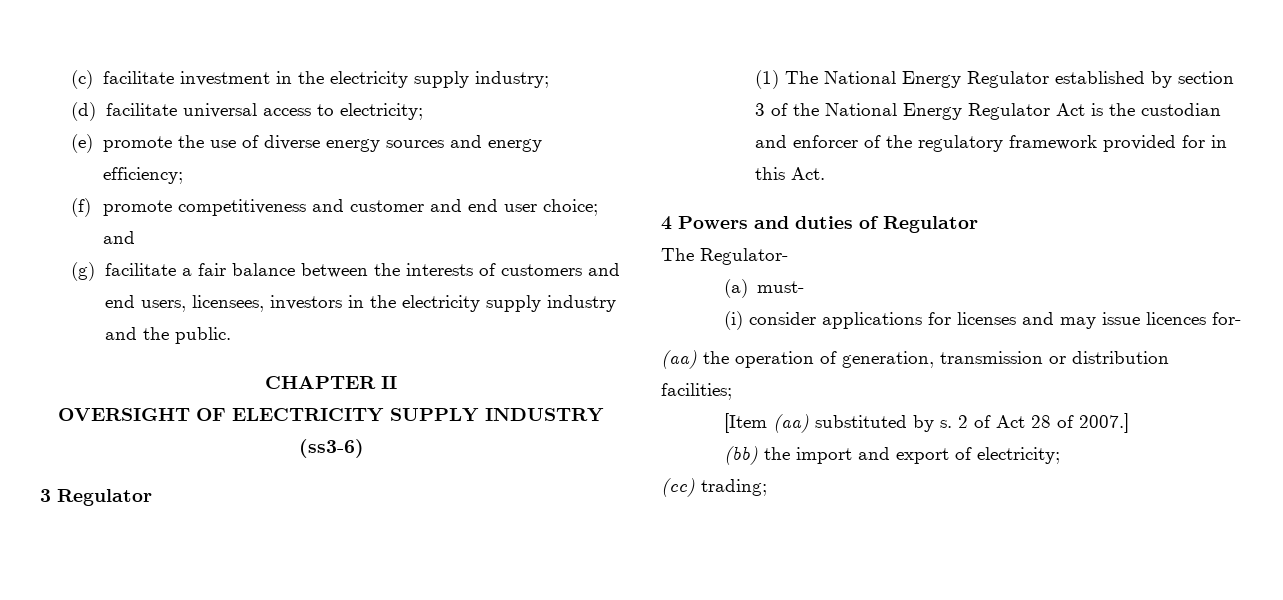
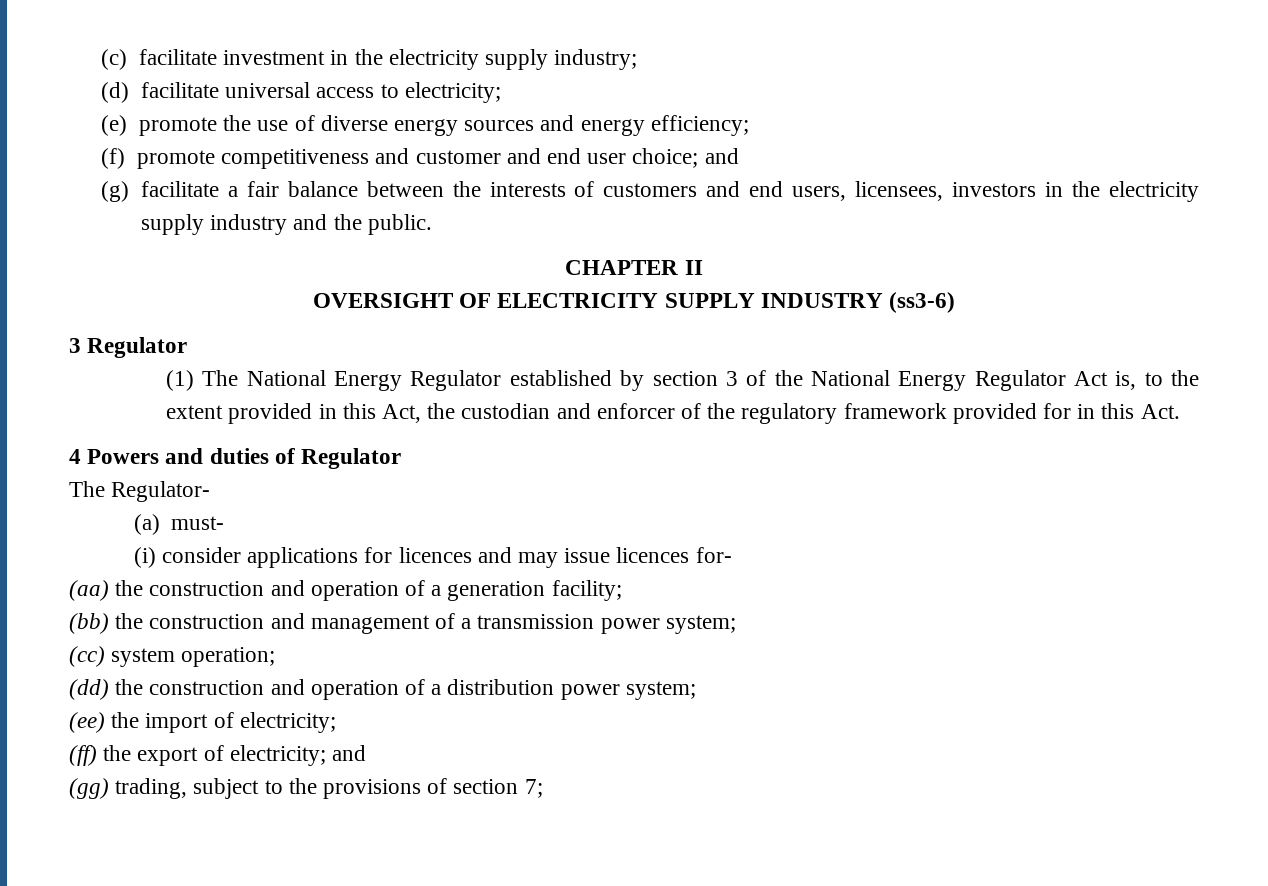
- (1) The National Energy Regulator established by section 3 of the National Energy Regulator Act is the custodian and enforcer of the regulatory framework provided for in this Act.
+ (1) The National Energy Regulator established by section 3 of the National Energy Regulator Act is, to the extent provided in this Act, the custodian and enforcer of the regulatory framework provided for in this Act.
- (i) consider applications for licenses and may issue licences for-
+ (i) consider applications for licences and may issue licences for-
- (aa) the operation of generation, transmission or distribution facilities;
- [Item (aa) substituted by s. 2 of Act 28 of 2007.]
- (bb) the import and export of electricity;
- (cc) trading;
+ (aa) the construction and operation of a generation facility;
+ (bb) the construction and management of a transmission power system;
+ (cc) system operation;
+ (dd) the construction and operation of a distribution power system;
+ (ee) the import of electricity;
+ (ff) the export of electricity; and
+ (gg) trading, subject to the provisions of section 7;

